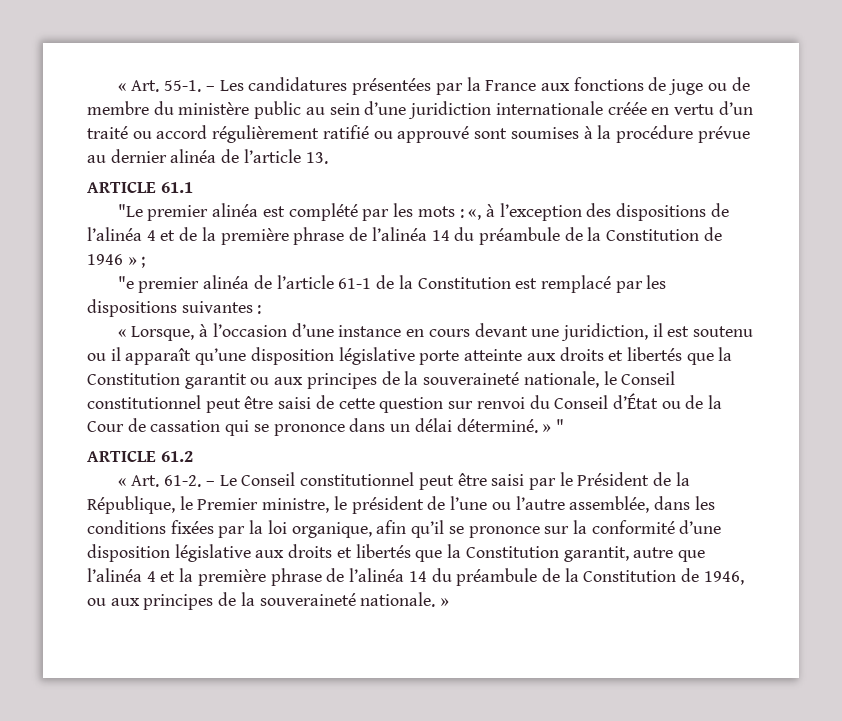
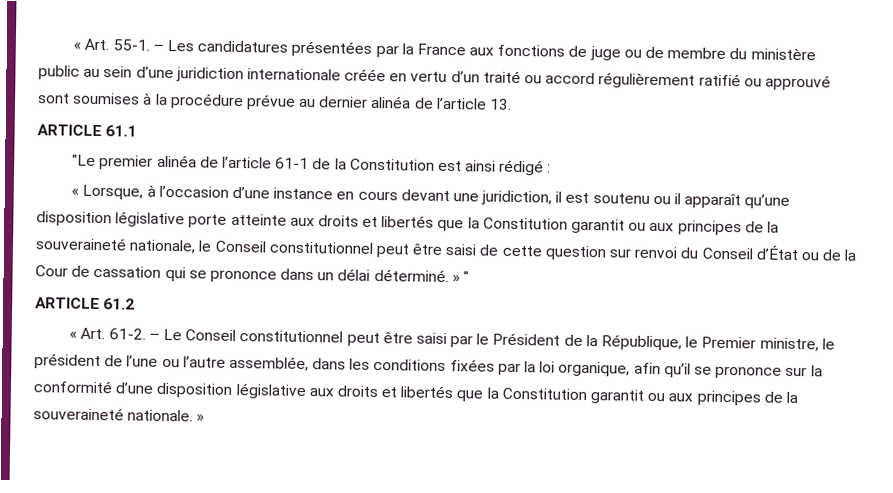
- "Le premier alinéa est complété par les mots : «, à l’exception des dispositions de l’alinéa 4 et de la première phrase de l’alinéa 14 du préambule de la Constitution de 1946 » ;
- "e premier alinéa de l’article 61-1 de la Constitution est remplacé par les dispositions suivantes :
+ "Le premier alinéa de l’article 61-1 de la Constitution est ainsi rédigé :
- – Le Conseil constitutionnel peut être saisi par le Président de la République, le Premier ministre, le président de l’une ou l’autre assemblée, dans les conditions fixées par la loi organique, afin qu’il se prononce sur la conformité d’une disposition législative aux droits et libertés que la Constitution garantit, autre que l’alinéa 4 et la première phrase de l’alinéa 14 du préambule de la Constitution de 1946, ou aux principes de la souveraineté nationale. »
+ – Le Conseil constitutionnel peut être saisi par le Président de la République, le Premier ministre, le président de l’une ou l’autre assemblée, dans les conditions fixées par la loi organique, afin qu’il se prononce sur la conformité d’une disposition législative aux droits et libertés que la Constitution garantit ou aux principes de la souveraineté nationale. »

